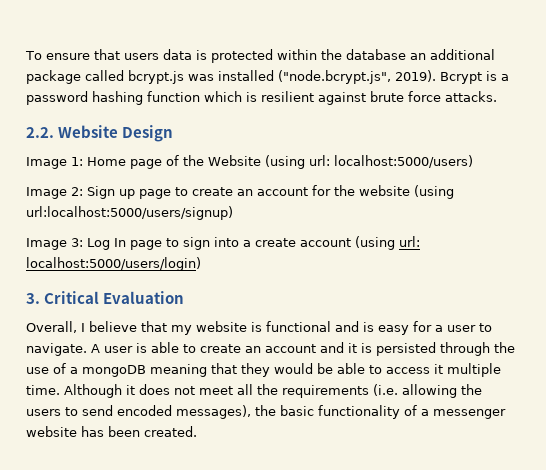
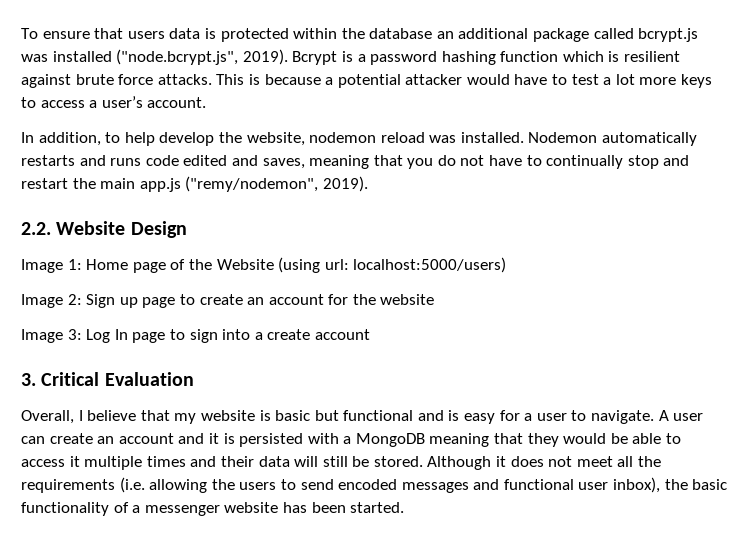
+ This is because a potential attacker would have to test a lot more keys to access a user’s account.
+ In addition, to help develop the website, nodemon reload was installed. Nodemon automatically restarts and runs code edited and saves, meaning that you do not have to continually stop and restart the main app.js ("remy/nodemon", 2019).
- Image 2: Sign up page to create an account for the website (using url:localhost:5000/users/signup)
+ Image 2: Sign up page to create an account for the website
- Image 3: Log In page to sign into a create account (using url: localhost:5000/users/login)
+ Image 3: Log In page to sign into a create account
- Overall, I believe that my website is functional and is easy for a user to navigate.
+ Overall, I believe that my website is basic but functional and is easy for a user to navigate.
- A user is able to create an account and it is persisted through the use of a mongoDB meaning that they would be able to access it multiple time.
+ A user can create an account and it is persisted with a MongoDB meaning that they would be able to access it multiple times and their data will still be stored.
- Although it does not meet all the requirements (i.e. allowing the users to send encoded messages), the basic functionality of a messenger website has been created.
+ Although it does not meet all the requirements (i.e. allowing the users to send encoded messages and functional user inbox), the basic functionality of a messenger website has been started.

